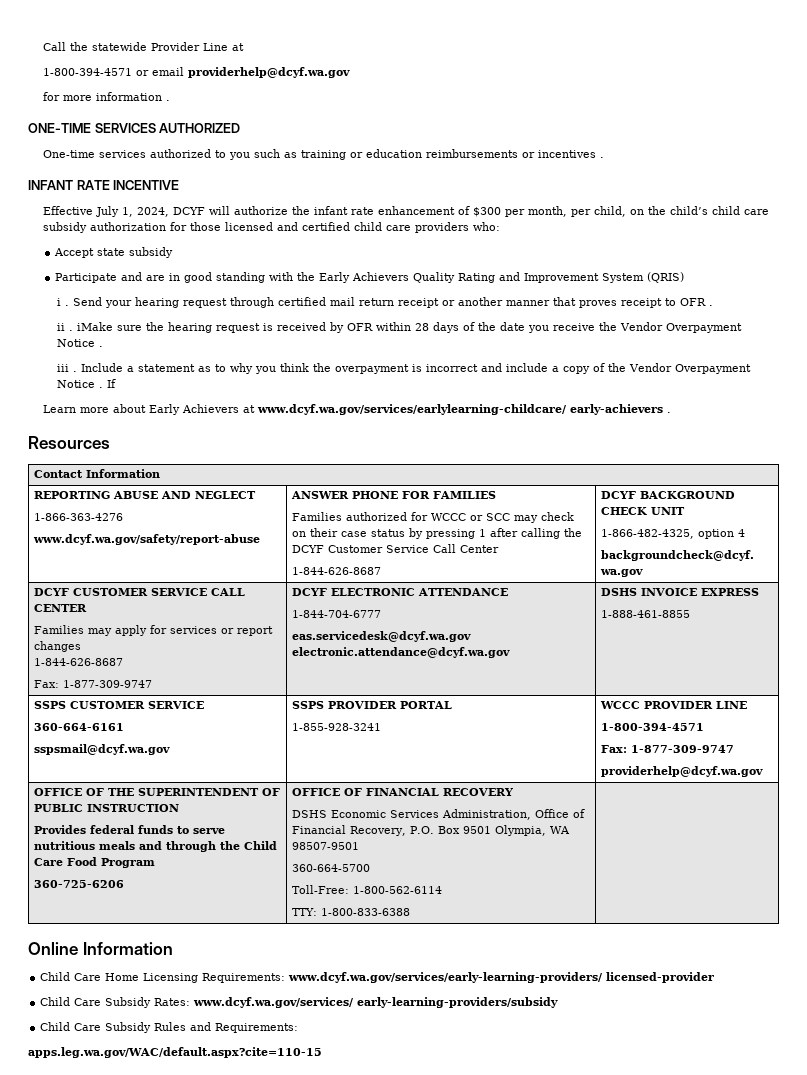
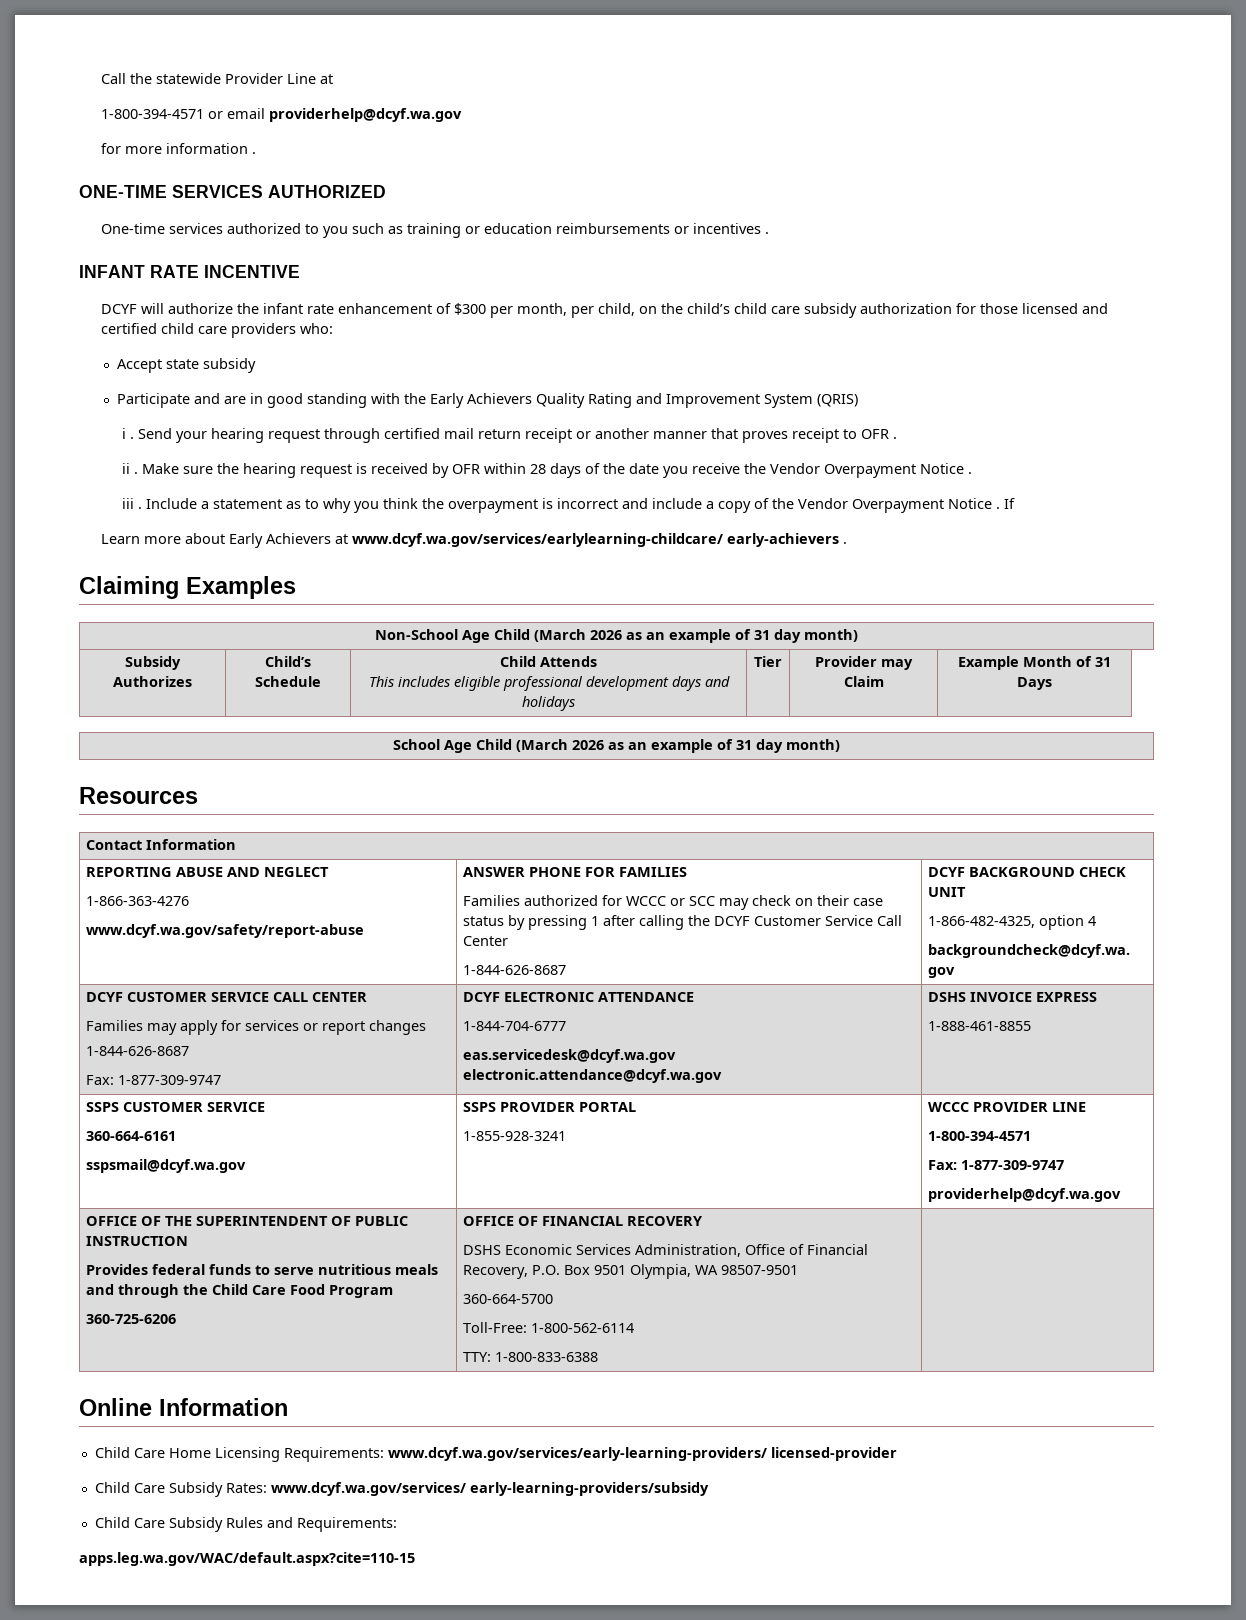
- Effective July 1, 2024, DCYF will authorize the infant rate enhancement of $300 per month, per child, on the child’s child care subsidy authorization for those licensed and certified child care providers who:
+ DCYF will authorize the infant rate enhancement of $300 per month, per child, on the child’s child care subsidy authorization for those licensed and certified child care providers who:
- ii . iMake sure the hearing request is received by OFR within 28 days of the date you receive the Vendor Overpayment Notice .
+ ii . Make sure the hearing request is received by OFR within 28 days of the date you receive the Vendor Overpayment Notice .
+ Claiming Examples
+ Non-School Age Child (March 2026 as an example of 31 day month)
+ Subsidy Authorizes | Child’s Schedule | Child Attends
+ This includes eligible professional development days and holidays | Tier | Provider may Claim | Example Month of 31 Days
+ School Age Child (March 2026 as an example of 31 day month)

